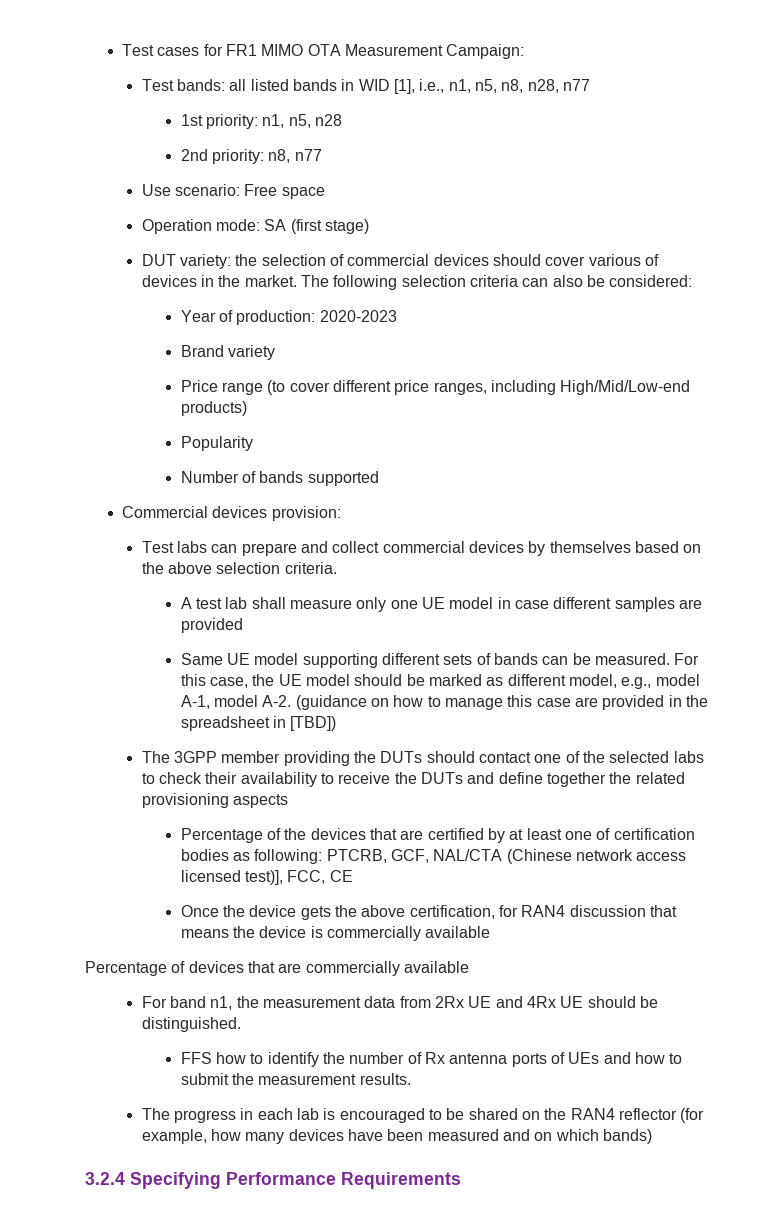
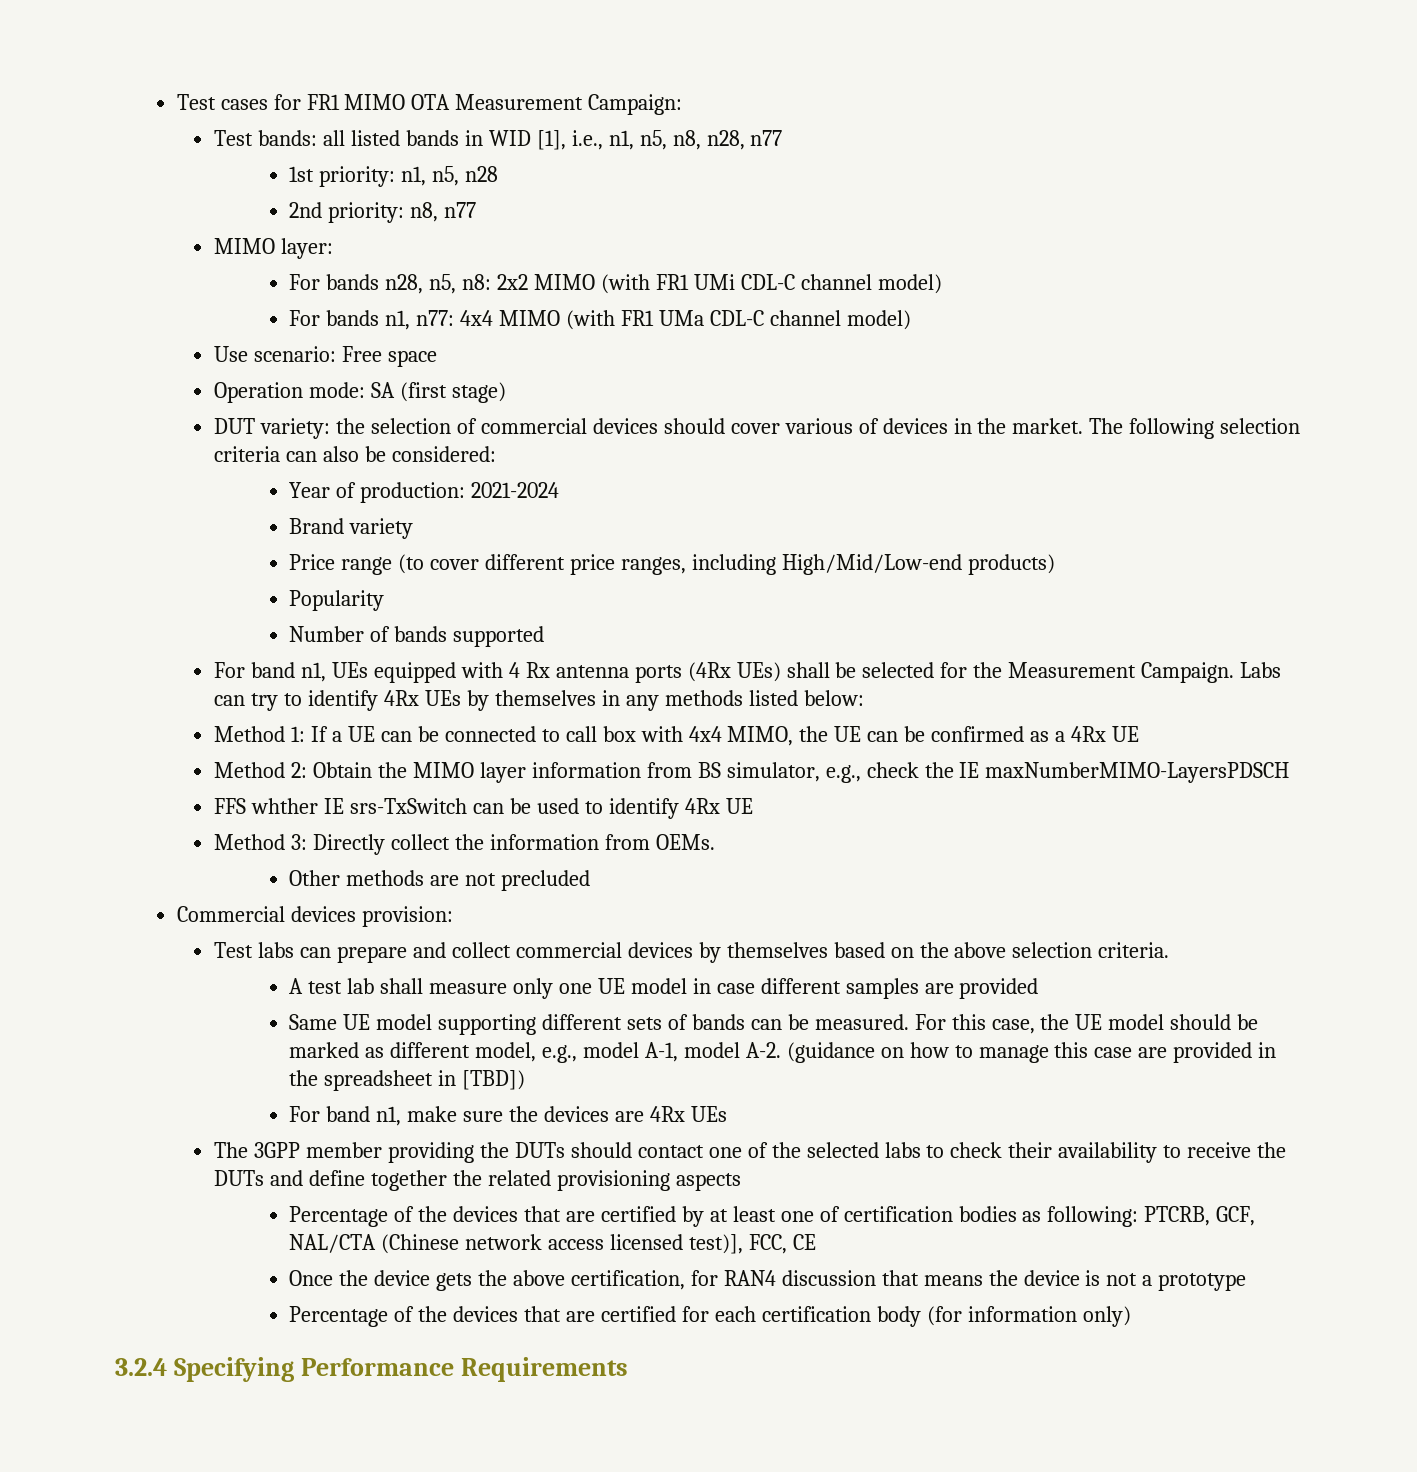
+ MIMO layer:
+ For bands n28, n5, n8: 2x2 MIMO (with FR1 UMi CDL-C channel model)
+ For bands n1, n77: 4x4 MIMO (with FR1 UMa CDL-C channel model)
- Year of production: 2020-2023
+ Year of production: 2021-2024
+ For band n1, UEs equipped with 4 Rx antenna ports (4Rx UEs) shall be selected for the Measurement Campaign. Labs can try to identify 4Rx UEs by themselves in any methods listed below:
+ Method 1: If a UE can be connected to call box with 4x4 MIMO, the UE can be confirmed as a 4Rx UE
+ Method 2: Obtain the MIMO layer information from BS simulator, e.g., check the IE maxNumberMIMO-LayersPDSCH
+ FFS whther IE srs-TxSwitch can be used to identify 4Rx UE
+ Method 3: Directly collect the information from OEMs.
+ Other methods are not precluded
+ For band n1, make sure the devices are 4Rx UEs
- Once the device gets the above certification, for RAN4 discussion that means the device is commercially available
- Percentage of devices that are commercially available
- For band n1, the measurement data from 2Rx UE and 4Rx UE should be distinguished.
- FFS how to identify the number of Rx antenna ports of UEs and how to submit the measurement results.
- The progress in each lab is encouraged to be shared on the RAN4 reflector (for example, how many devices have been measured and on which bands)
+ Once the device gets the above certification, for RAN4 discussion that means the device is not a prototype
+ Percentage of the devices that are certified for each certification body (for information only)

